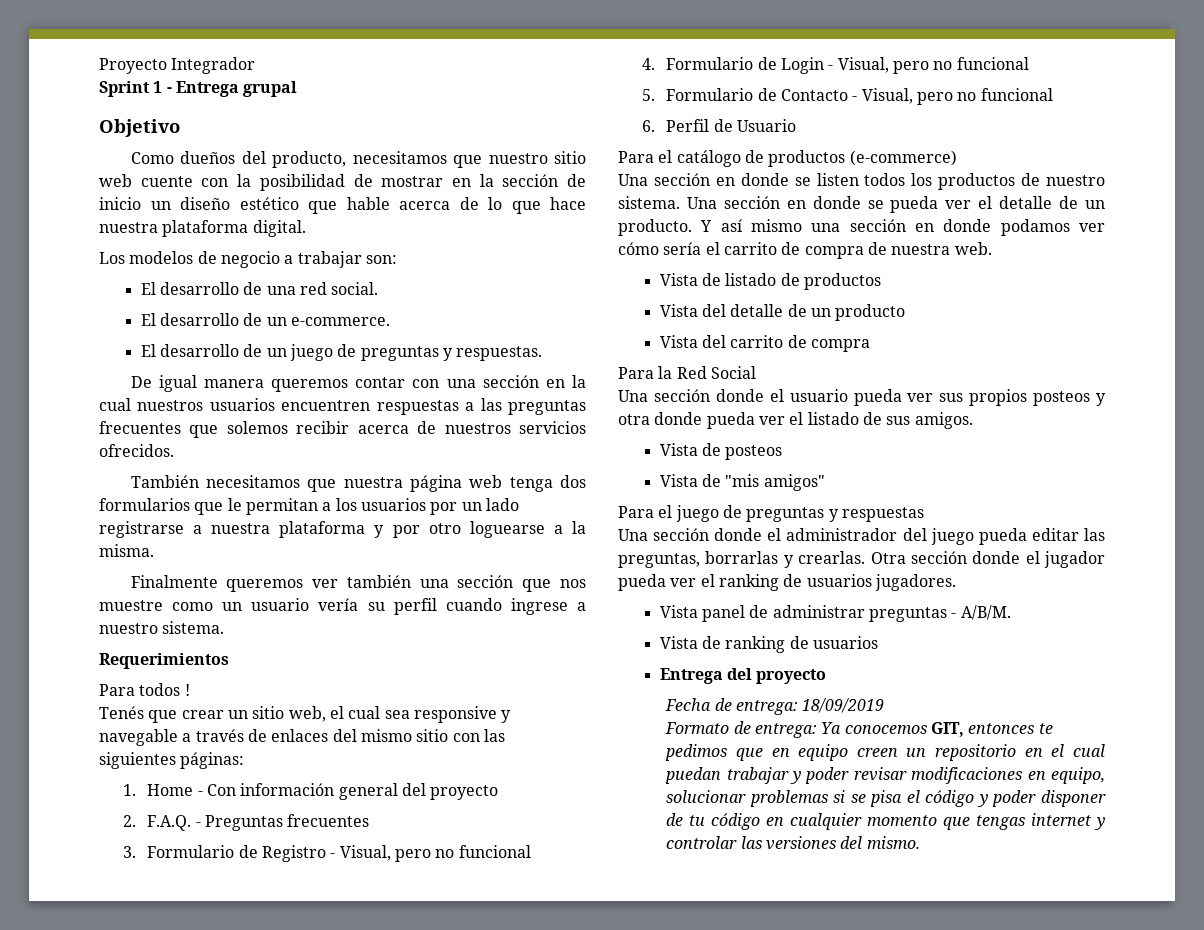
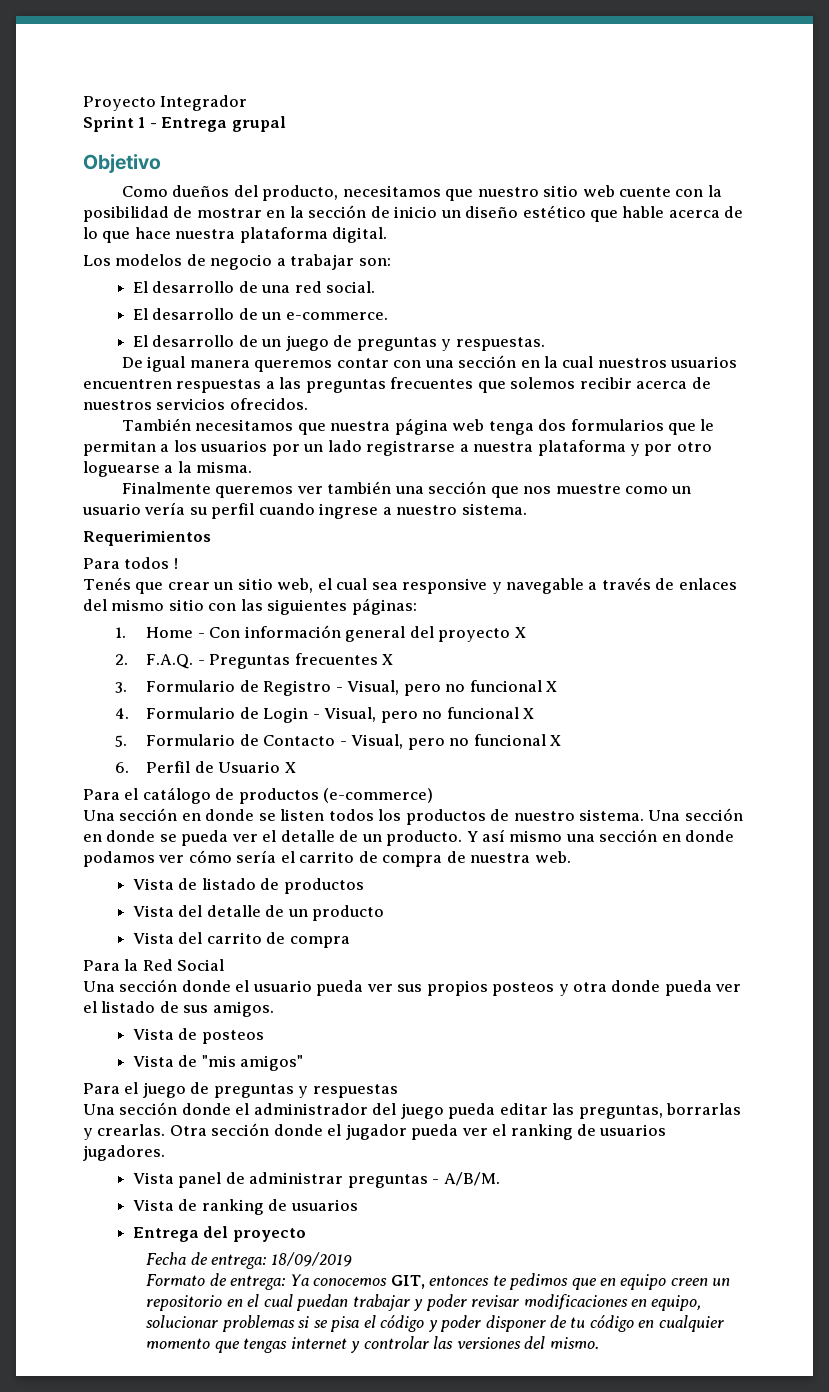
- 1. Home - Con información general del proyecto
+ 1. Home - Con información general del proyecto X
- 2. F.A.Q. - Preguntas frecuentes
+ 2. F.A.Q. - Preguntas frecuentes X
- 3. Formulario de Registro - Visual, pero no funcional
+ 3. Formulario de Registro - Visual, pero no funcional X
- 4. Formulario de Login - Visual, pero no funcional
+ 4. Formulario de Login - Visual, pero no funcional X
- 5. Formulario de Contacto - Visual, pero no funcional
+ 5. Formulario de Contacto - Visual, pero no funcional X
- 6. Perfil de Usuario
+ 6. Perfil de Usuario X

